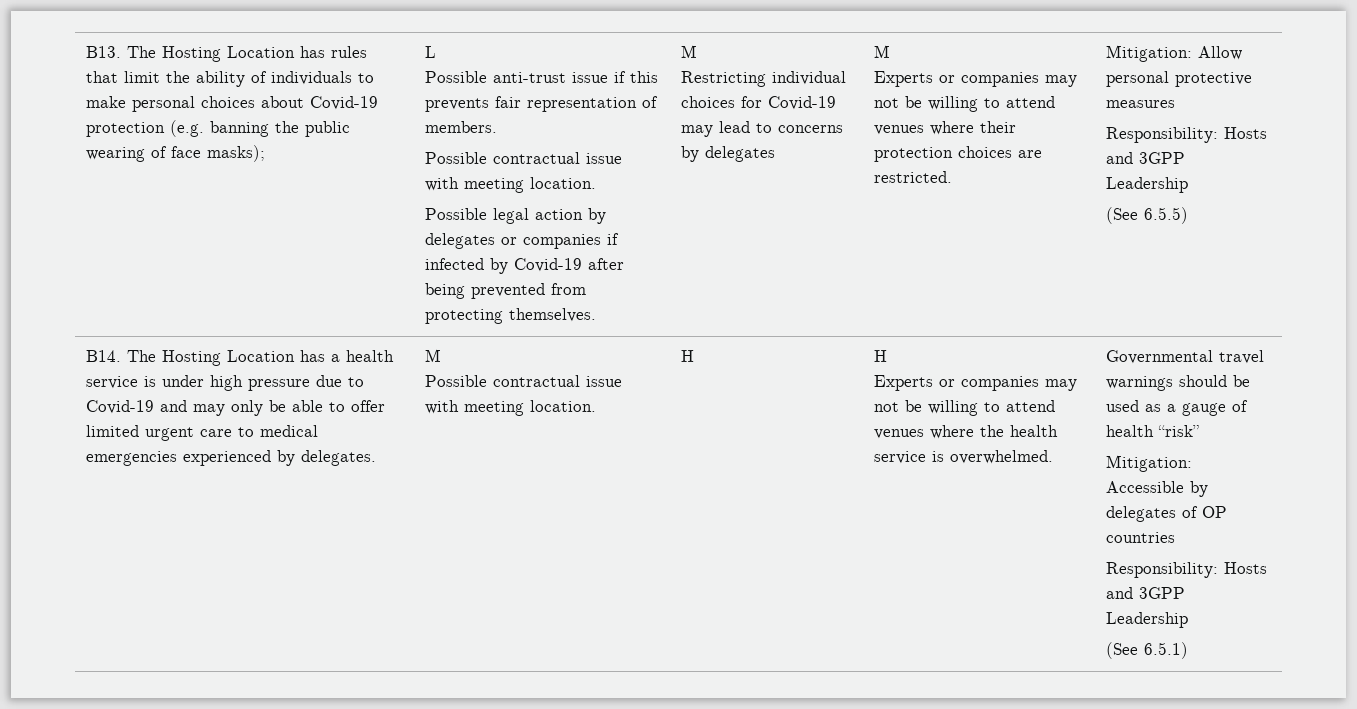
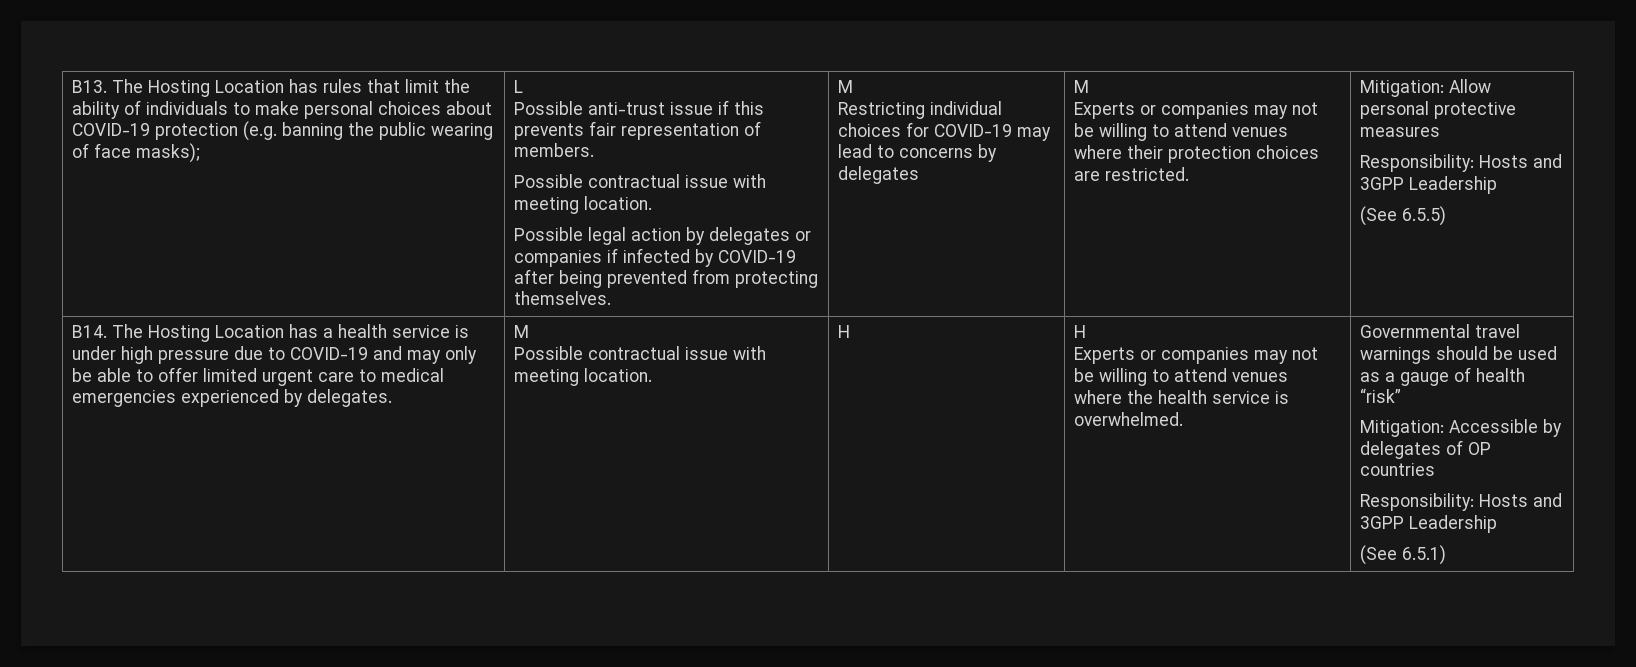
- B13. The Hosting Location has rules that limit the ability of individuals to make personal choices about Covid-19 protection (e.g. banning the public wearing of face masks);
+ B13. The Hosting Location has rules that limit the ability of individuals to make personal choices about COVID-19 protection (e.g. banning the public wearing of face masks);
- Possible legal action by delegates or companies if infected by Covid-19 after being prevented from protecting themselves.
+ Possible legal action by delegates or companies if infected by COVID-19 after being prevented from protecting themselves.
- Restricting individual choices for Covid-19 may lead to concerns by delegates
+ Restricting individual choices for COVID-19 may lead to concerns by delegates
- B14. The Hosting Location has a health service is under high pressure due to Covid-19 and may only be able to offer limited urgent care to medical emergencies experienced by delegates.
+ B14. The Hosting Location has a health service is under high pressure due to COVID-19 and may only be able to offer limited urgent care to medical emergencies experienced by delegates.

